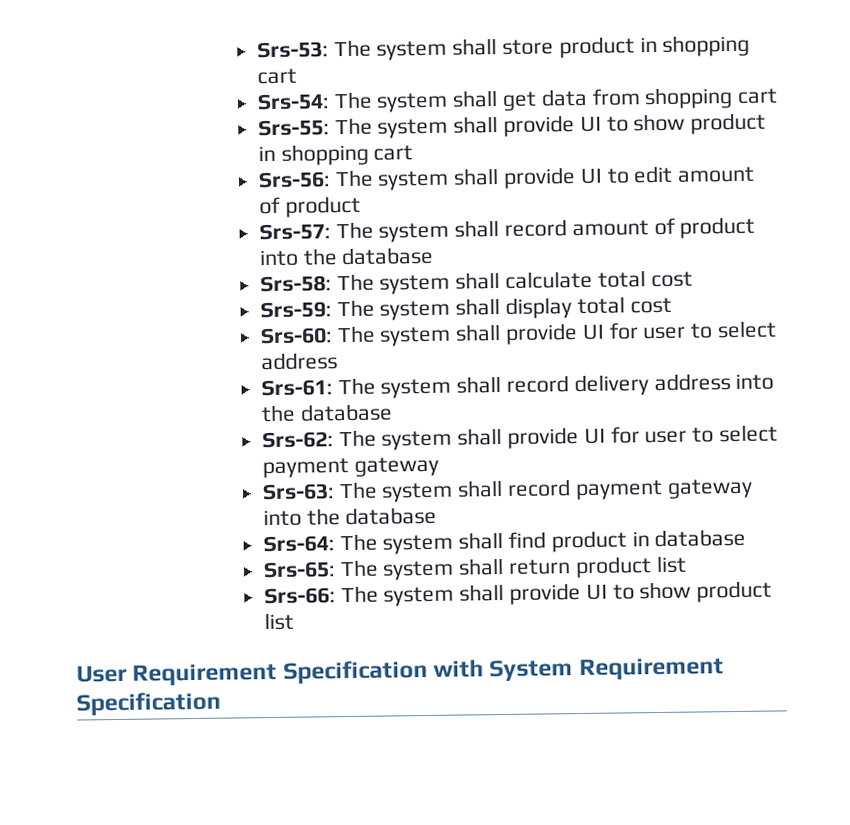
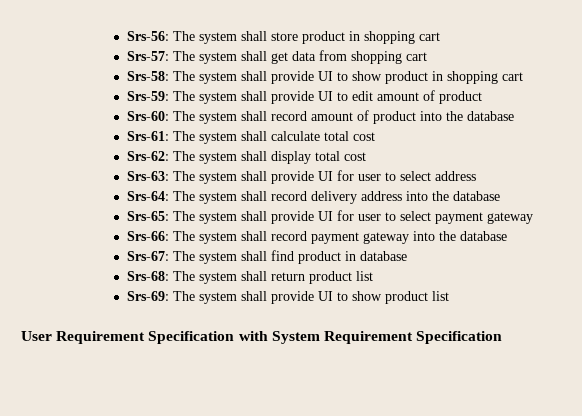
- Srs-53: The system shall store product in shopping cart
+ Srs-56: The system shall store product in shopping cart
- Srs-54: The system shall get data from shopping cart
+ Srs-57: The system shall get data from shopping cart
- Srs-55: The system shall provide UI to show product in shopping cart
+ Srs-58: The system shall provide UI to show product in shopping cart
- Srs-56: The system shall provide UI to edit amount of product
+ Srs-59: The system shall provide UI to edit amount of product
- Srs-57: The system shall record amount of product into the database
+ Srs-60: The system shall record amount of product into the database
- Srs-58: The system shall calculate total cost
+ Srs-61: The system shall calculate total cost
- Srs-59: The system shall display total cost
+ Srs-62: The system shall display total cost
- Srs-60: The system shall provide UI for user to select address
+ Srs-63: The system shall provide UI for user to select address
- Srs-61: The system shall record delivery address into the database
+ Srs-64: The system shall record delivery address into the database
- Srs-62: The system shall provide UI for user to select payment gateway
+ Srs-65: The system shall provide UI for user to select payment gateway
- Srs-63: The system shall record payment gateway into the database
+ Srs-66: The system shall record payment gateway into the database
- Srs-64: The system shall find product in database
+ Srs-67: The system shall find product in database
- Srs-65: The system shall return product list
+ Srs-68: The system shall return product list
- Srs-66: The system shall provide UI to show product list
+ Srs-69: The system shall provide UI to show product list

